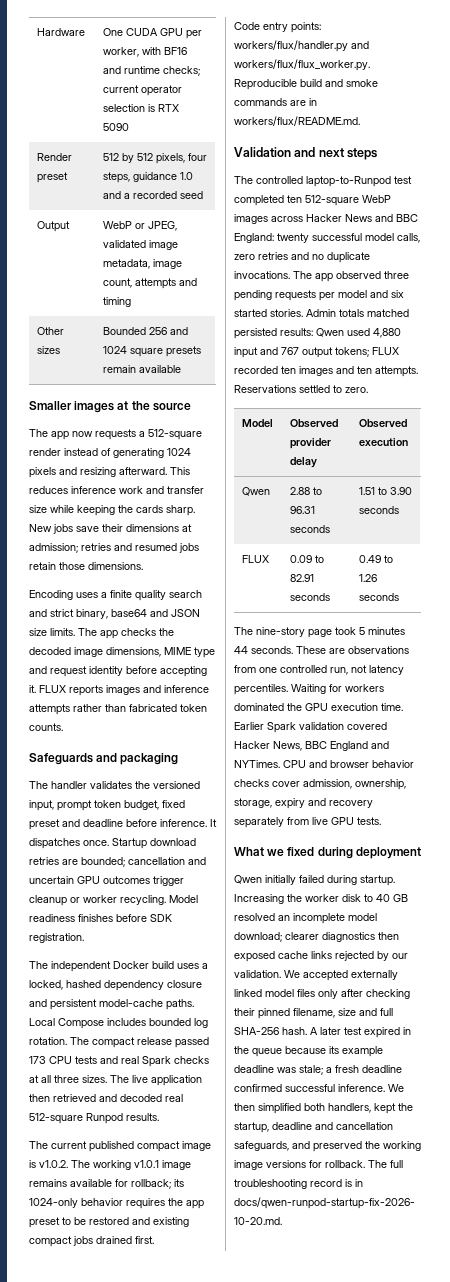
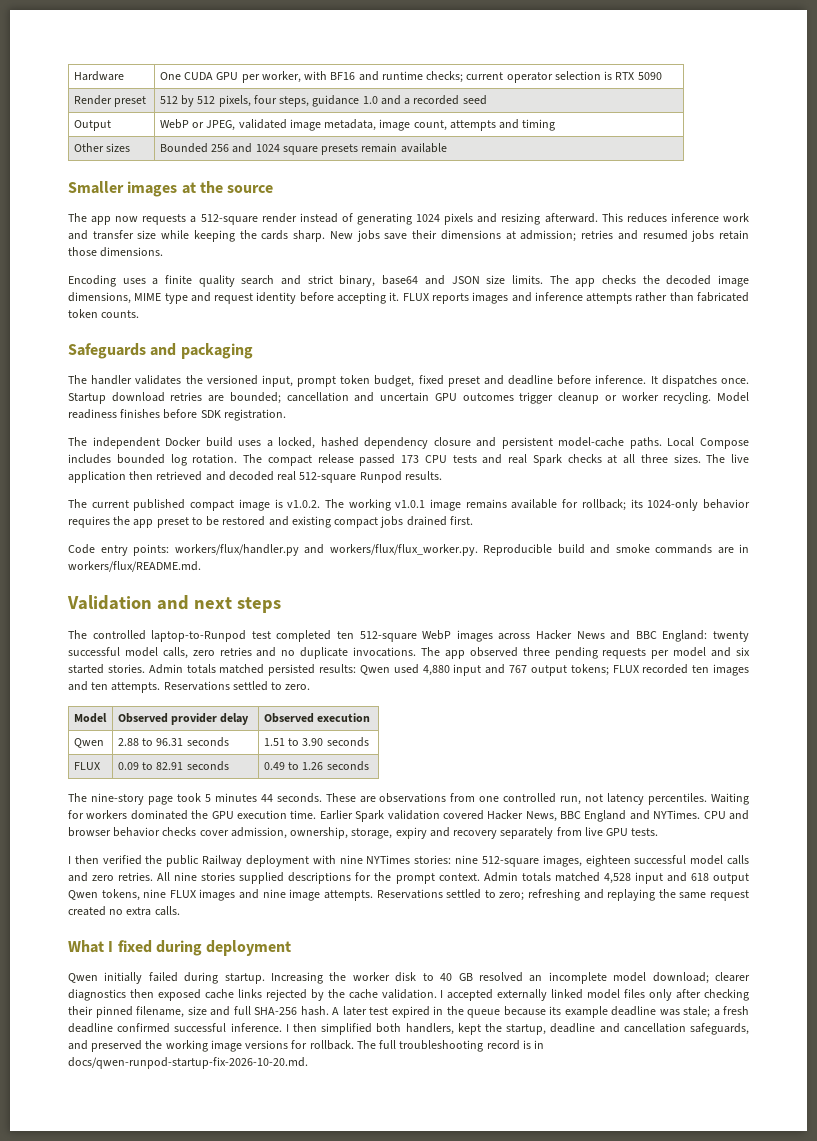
+ I then verified the public Railway deployment with nine NYTimes stories: nine 512-square images, eighteen successful model calls and zero retries. All nine stories supplied descriptions for the prompt context. Admin totals matched 4,528 input and 618 output Qwen tokens, nine FLUX images and nine image attempts. Reservations settled to zero; refreshing and replaying the same request created no extra calls.
- What we fixed during deployment
+ What I fixed during deployment
- Increasing the worker disk to 40 GB resolved an incomplete model download; clearer diagnostics then exposed cache links rejected by our validation. We accepted externally linked model files only after checking their pinned filename, size and full SHA-256 hash.
+ Increasing the worker disk to 40 GB resolved an incomplete model download; clearer diagnostics then exposed cache links rejected by the cache validation. I accepted externally linked model files only after checking their pinned filename, size and full SHA-256 hash.
- We then simplified both handlers, kept the startup, deadline and cancellation safeguards, and preserved the working image versions for rollback.
+ I then simplified both handlers, kept the startup, deadline and cancellation safeguards, and preserved the working image versions for rollback.

